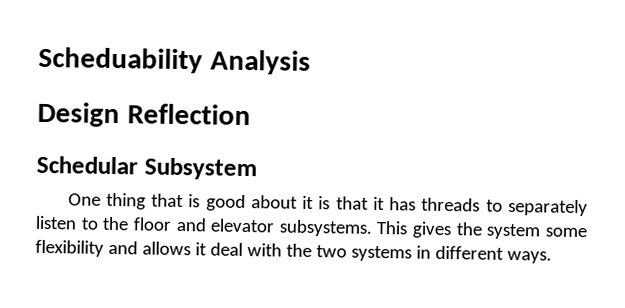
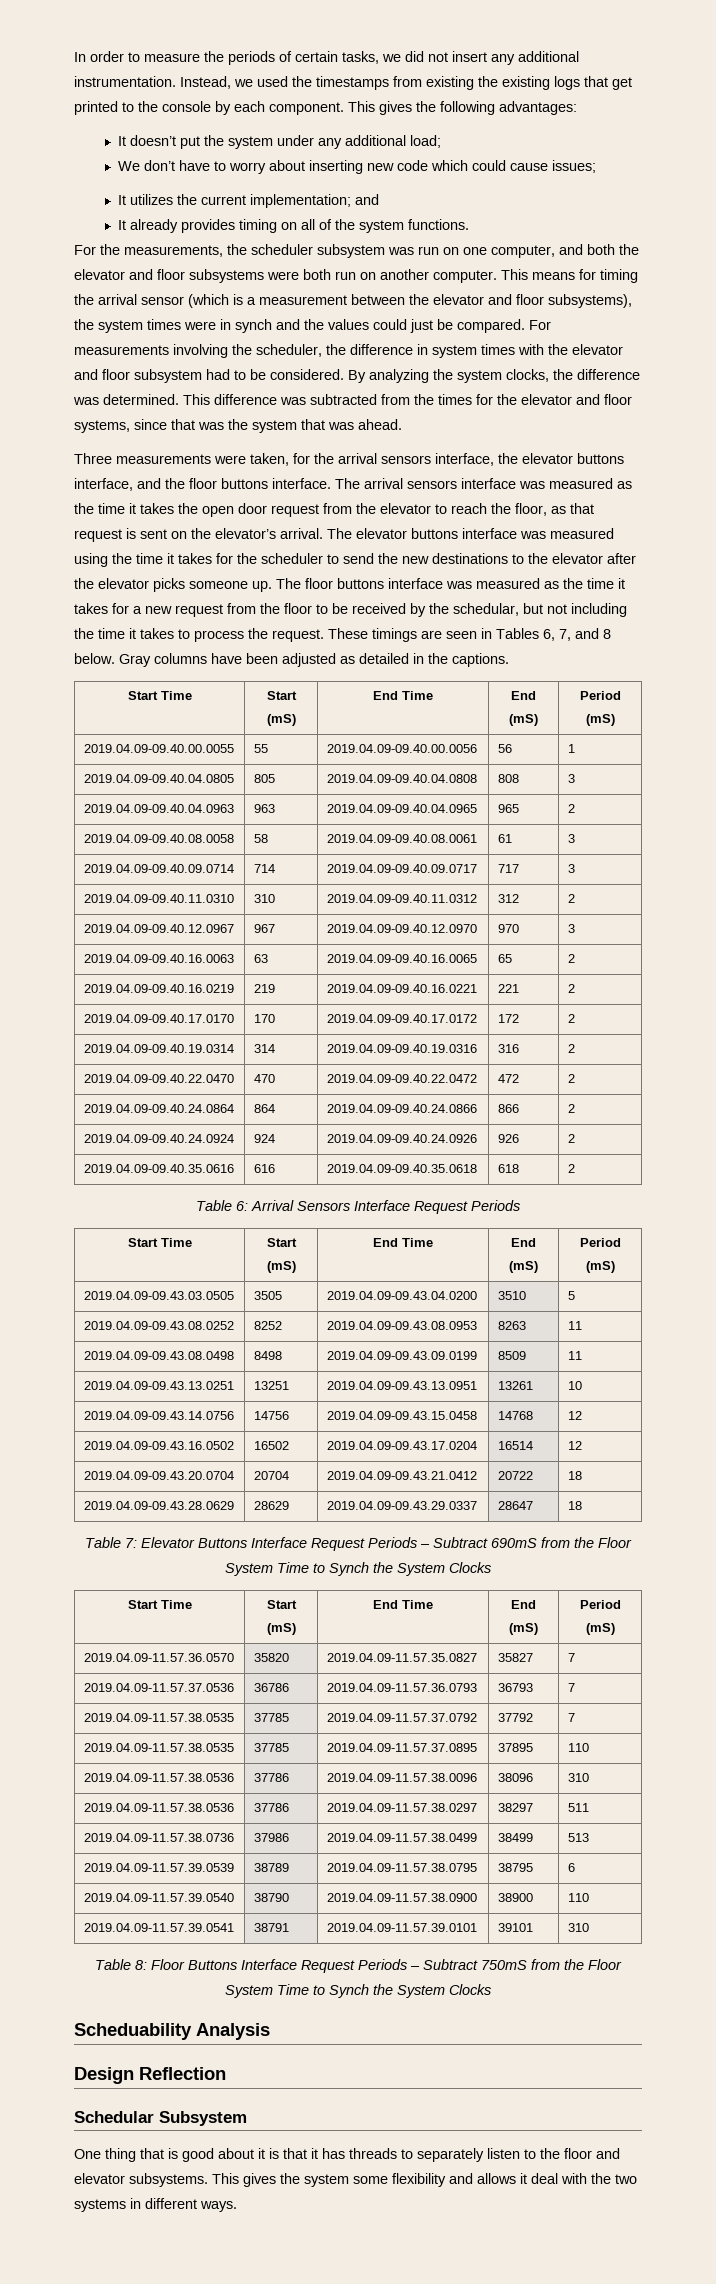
+ In order to measure the periods of certain tasks, we did not insert any additional instrumentation. Instead, we used the timestamps from existing the existing logs that get printed to the console by each component. This gives the following advantages:
+ It doesn’t put the system under any additional load;
+ We don’t have to worry about inserting new code which could cause issues;
+ It utilizes the current implementation; and
+ It already provides timing on all of the system functions.
+ For the measurements, the scheduler subsystem was run on one computer, and both the elevator and floor subsystems were both run on another computer. This means for timing the arrival sensor (which is a measurement between the elevator and floor subsystems), the system times were in synch and the values could just be compared. For measurements involving the scheduler, the difference in system times with the elevator and floor subsystem had to be considered. By analyzing the system clocks, the difference was determined. This difference was subtracted from the times for the elevator and floor systems, since that was the system that was ahead.
+ Three measurements were taken, for the arrival sensors interface, the elevator buttons interface, and the floor buttons interface. The arrival sensors interface was measured as the time it takes the open door request from the elevator to reach the floor, as that request is sent on the elevator’s arrival. The elevator buttons interface was measured using the time it takes for the scheduler to send the new destinations to the elevator after the elevator picks someone up. The floor buttons interface was measured as the time it takes for a new request from the floor to be received by the schedular, but not including the time it takes to process the request. These timings are seen in Tables 6, 7, and 8 below. Gray columns have been adjusted as detailed in the captions.
+ Start Time | Start (mS) | End Time | End (mS) | Period (mS)
+ 2019.04.09-09.40.00.0055 | 55 | 2019.04.09-09.40.00.0056 | 56 | 1
+ 2019.04.09-09.40.04.0805 | 805 | 2019.04.09-09.40.04.0808 | 808 | 3
+ 2019.04.09-09.40.04.0963 | 963 | 2019.04.09-09.40.04.0965 | 965 | 2
+ 2019.04.09-09.40.08.0058 | 58 | 2019.04.09-09.40.08.0061 | 61 | 3
+ 2019.04.09-09.40.09.0714 | 714 | 2019.04.09-09.40.09.0717 | 717 | 3
+ 2019.04.09-09.40.11.0310 | 310 | 2019.04.09-09.40.11.0312 | 312 | 2
+ 2019.04.09-09.40.12.0967 | 967 | 2019.04.09-09.40.12.0970 | 970 | 3
+ 2019.04.09-09.40.16.0063 | 63 | 2019.04.09-09.40.16.0065 | 65 | 2
+ 2019.04.09-09.40.16.0219 | 219 | 2019.04.09-09.40.16.0221 | 221 | 2
+ 2019.04.09-09.40.17.0170 | 170 | 2019.04.09-09.40.17.0172 | 172 | 2
+ 2019.04.09-09.40.19.0314 | 314 | 2019.04.09-09.40.19.0316 | 316 | 2
+ 2019.04.09-09.40.22.0470 | 470 | 2019.04.09-09.40.22.0472 | 472 | 2
+ 2019.04.09-09.40.24.0864 | 864 | 2019.04.09-09.40.24.0866 | 866 | 2
+ 2019.04.09-09.40.24.0924 | 924 | 2019.04.09-09.40.24.0926 | 926 | 2
+ 2019.04.09-09.40.35.0616 | 616 | 2019.04.09-09.40.35.0618 | 618 | 2
+ Table 6: Arrival Sensors Interface Request Periods
+ Start Time | Start (mS) | End Time | End (mS) | Period (mS)
+ 2019.04.09-09.43.03.0505 | 3505 | 2019.04.09-09.43.04.0200 | 3510 | 5
+ 2019.04.09-09.43.08.0252 | 8252 | 2019.04.09-09.43.08.0953 | 8263 | 11
+ 2019.04.09-09.43.08.0498 | 8498 | 2019.04.09-09.43.09.0199 | 8509 | 11
+ 2019.04.09-09.43.13.0251 | 13251 | 2019.04.09-09.43.13.0951 | 13261 | 10
+ 2019.04.09-09.43.14.0756 | 14756 | 2019.04.09-09.43.15.0458 | 14768 | 12
+ 2019.04.09-09.43.16.0502 | 16502 | 2019.04.09-09.43.17.0204 | 16514 | 12
+ 2019.04.09-09.43.20.0704 | 20704 | 2019.04.09-09.43.21.0412 | 20722 | 18
+ 2019.04.09-09.43.28.0629 | 28629 | 2019.04.09-09.43.29.0337 | 28647 | 18
+ Table 7: Elevator Buttons Interface Request Periods – Subtract 690mS from the Floor System Time to Synch the System Clocks
+ Start Time | Start (mS) | End Time | End (mS) | Period (mS)
+ 2019.04.09-11.57.36.0570 | 35820 | 2019.04.09-11.57.35.0827 | 35827 | 7
+ 2019.04.09-11.57.37.0536 | 36786 | 2019.04.09-11.57.36.0793 | 36793 | 7
+ 2019.04.09-11.57.38.0535 | 37785 | 2019.04.09-11.57.37.0792 | 37792 | 7
+ 2019.04.09-11.57.38.0535 | 37785 | 2019.04.09-11.57.37.0895 | 37895 | 110
+ 2019.04.09-11.57.38.0536 | 37786 | 2019.04.09-11.57.38.0096 | 38096 | 310
+ 2019.04.09-11.57.38.0536 | 37786 | 2019.04.09-11.57.38.0297 | 38297 | 511
+ 2019.04.09-11.57.38.0736 | 37986 | 2019.04.09-11.57.38.0499 | 38499 | 513
+ 2019.04.09-11.57.39.0539 | 38789 | 2019.04.09-11.57.38.0795 | 38795 | 6
+ 2019.04.09-11.57.39.0540 | 38790 | 2019.04.09-11.57.38.0900 | 38900 | 110
+ 2019.04.09-11.57.39.0541 | 38791 | 2019.04.09-11.57.39.0101 | 39101 | 310
+ Table 8: Floor Buttons Interface Request Periods – Subtract 750mS from the Floor System Time to Synch the System Clocks

